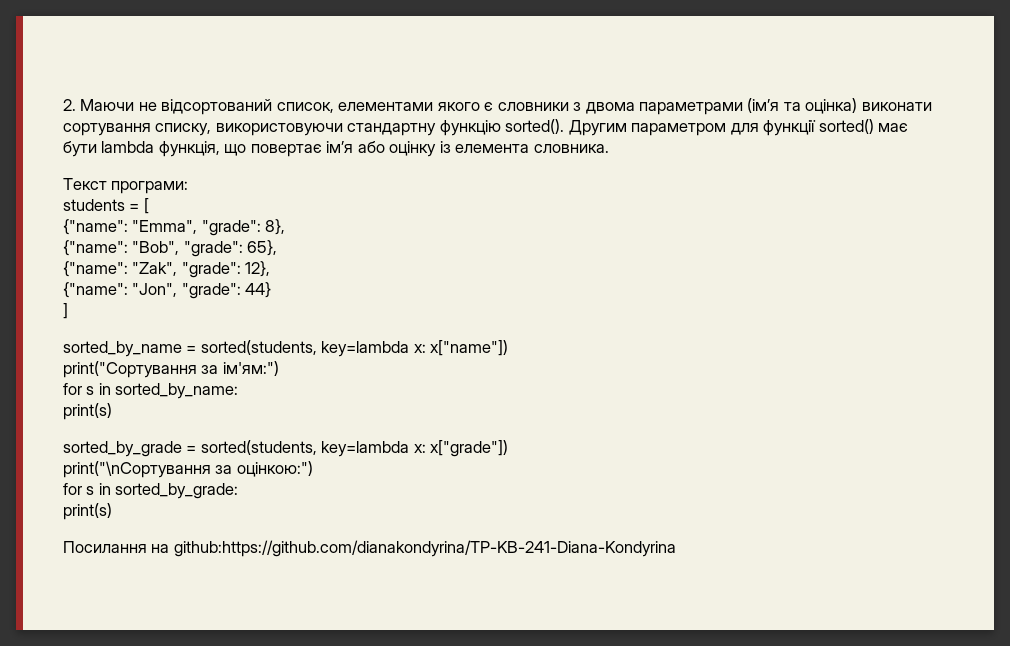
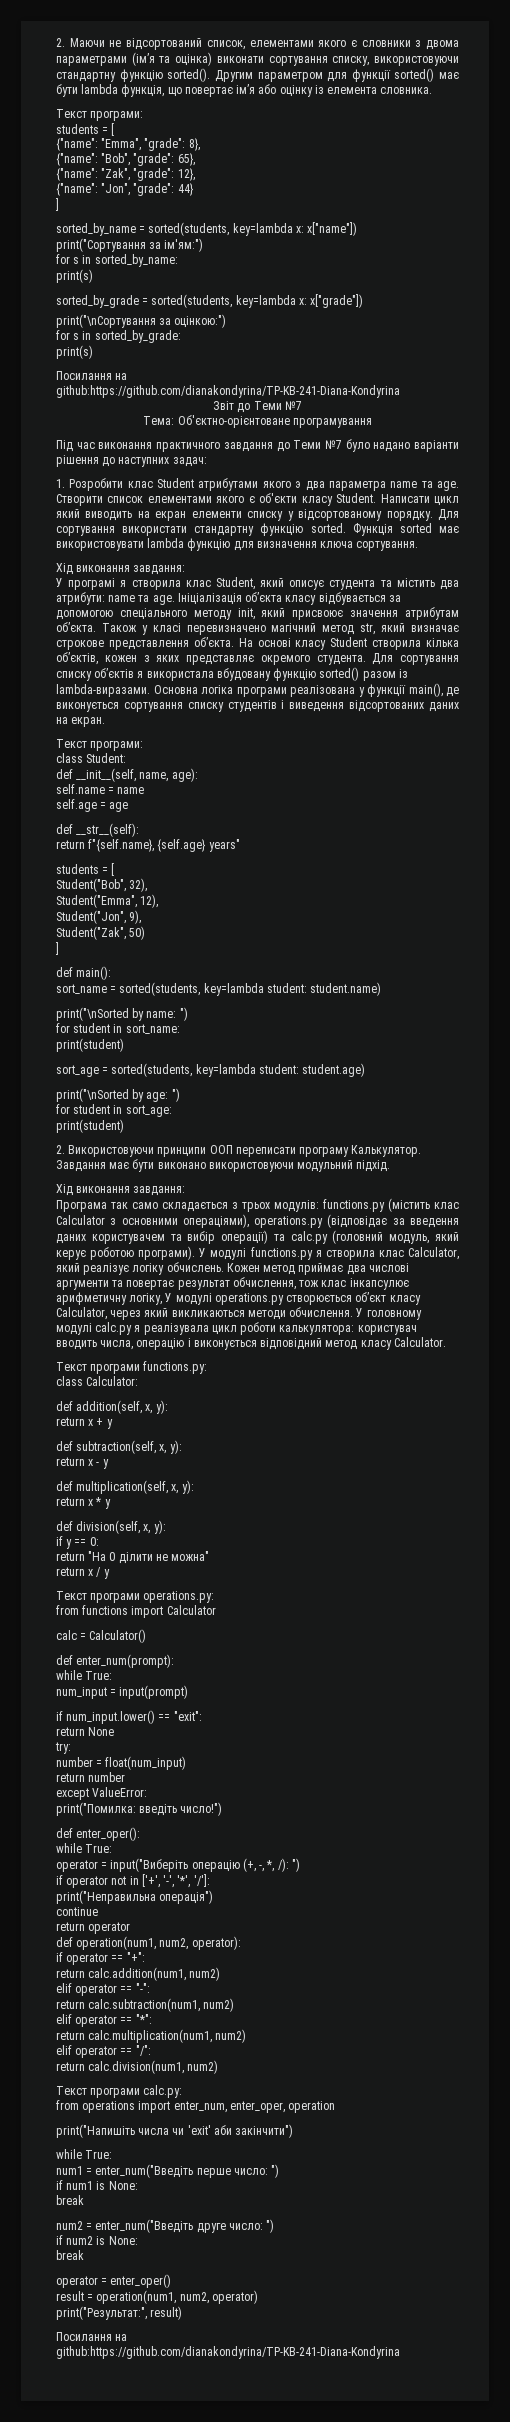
+ Звіт до Теми №7
+ Тема: Об'єктно-орієнтоване програмування
+ Під час виконання практичного завдання до Теми №7 було надано варіанти рішення до наступних задач:
+ 1. Розробити клас Student атрибутами якого э два параметра name та age. Створити список елементами якого є об'єкти класу Student. Написати цикл який виводить на екран елементи списку у відсортованому порядку. Для сортування використати стандартну функцію sorted. Функція sorted має використовувати lambda функцію для визначення ключа сортування.
+ Хід виконання завдання:
+ У програмі я створила клас Student, який описує студента та містить два атрибути: name та age. Ініціалізація об’єкта класу відбувається за допомогою спеціального методу init, який присвоює значення атрибутам об’єкта. Також у класі перевизначено магічний метод str, який визначає строкове представлення об’єкта. На основі класу Student створила кілька об’єктів, кожен з яких представляє окремого студента. Для сортування списку об’єктів я використала вбудовану функцію sorted() разом із lambda-виразами. Основна логіка програми реалізована у функції main(), де виконується сортування списку студентів і виведення відсортованих даних на екран.
+ Текст програми:
+ class Student:
+ def __init__(self, name, age):
+ self.name = name
+ self.age = age
+ def __str__(self):
+ return f"{self.name}, {self.age} years"
+ students = [
+ Student("Bob", 32),
+ Student("Emma", 12),
+ Student("Jon", 9),
+ Student("Zak", 50)
+ ]
+ def main():
+ sort_name = sorted(students, key=lambda student: student.name)
+ print("\nSorted by name: ")
+ for student in sort_name:
+ print(student)
+ sort_age = sorted(students, key=lambda student: student.age)
+ print("\nSorted by age: ")
+ for student in sort_age:
+ print(student)
+ 2. Використовуючи принципи ООП переписати програму Калькулятор. Завдання має бути виконано використовуючи модульний підхід.
+ Хід виконання завдання:
+ Програма так само складається з трьох модулів: functions.py (містить клас Calculator з основними операціями), operations.py (відповідає за введення даних користувачем та вибір операції) та calc.py (головний модуль, який керує роботою програми). У модулі functions.py я створила клас Calculator, який реалізує логіку обчислень. Кожен метод приймає два числові аргументи та повертає результат обчислення, тож клас інкапсулює арифметичну логіку, У модулі operations.py створюється об’єкт класу Calculator, через який викликаються методи обчислення. У головному модулі calc.py я реалізувала цикл роботи калькулятора: користувач вводить числа, операцію і виконується відповідний метод класу Calculator.
+ Текст програми functions.py:
+ class Calculator:
+ def addition(self, x, y):
+ return x + y
+ def subtraction(self, x, y):
+ return x - y
+ def multiplication(self, x, y):
+ return x * y
+ def division(self, x, y):
+ if y == 0:
+ return "На 0 ділити не можна"
+ return x / y
+ Текст програми operations.py:
+ from functions import Calculator
+ calc = Calculator()
+ def enter_num(prompt):
+ while True:
+ num_input = input(prompt)
+ if num_input.lower() == "exit":
+ return None
+ try:
+ number = float(num_input)
+ return number
+ except ValueError:
+ print("Помилка: введіть число!")
+ def enter_oper():
+ while True:
+ operator = input("Виберіть операцію (+, -, *, /): ")
+ if operator not in ['+', '-', '*', '/']:
+ print("Неправильна операція")
+ continue
+ return operator
+ def operation(num1, num2, operator):
+ if operator == "+":
+ return calc.addition(num1, num2)
+ elif operator == "-":
+ return calc.subtraction(num1, num2)
+ elif operator == "*":
+ return calc.multiplication(num1, num2)
+ elif operator == "/":
+ return calc.division(num1, num2)
+ Текст програми calc.py:
+ from operations import enter_num, enter_oper, operation
+ print("Напишіть числа чи 'exit' аби закінчити")
+ while True:
+ num1 = enter_num("Введіть перше число: ")
+ if num1 is None:
+ break
+ num2 = enter_num("Введіть друге число: ")
+ if num2 is None:
+ break
+ operator = enter_oper()
+ result = operation(num1, num2, operator)
+ print("Результат:", result)
+ Посилання на github:https://github.com/dianakondyrina/TP-KB-241-Diana-Kondyrina

